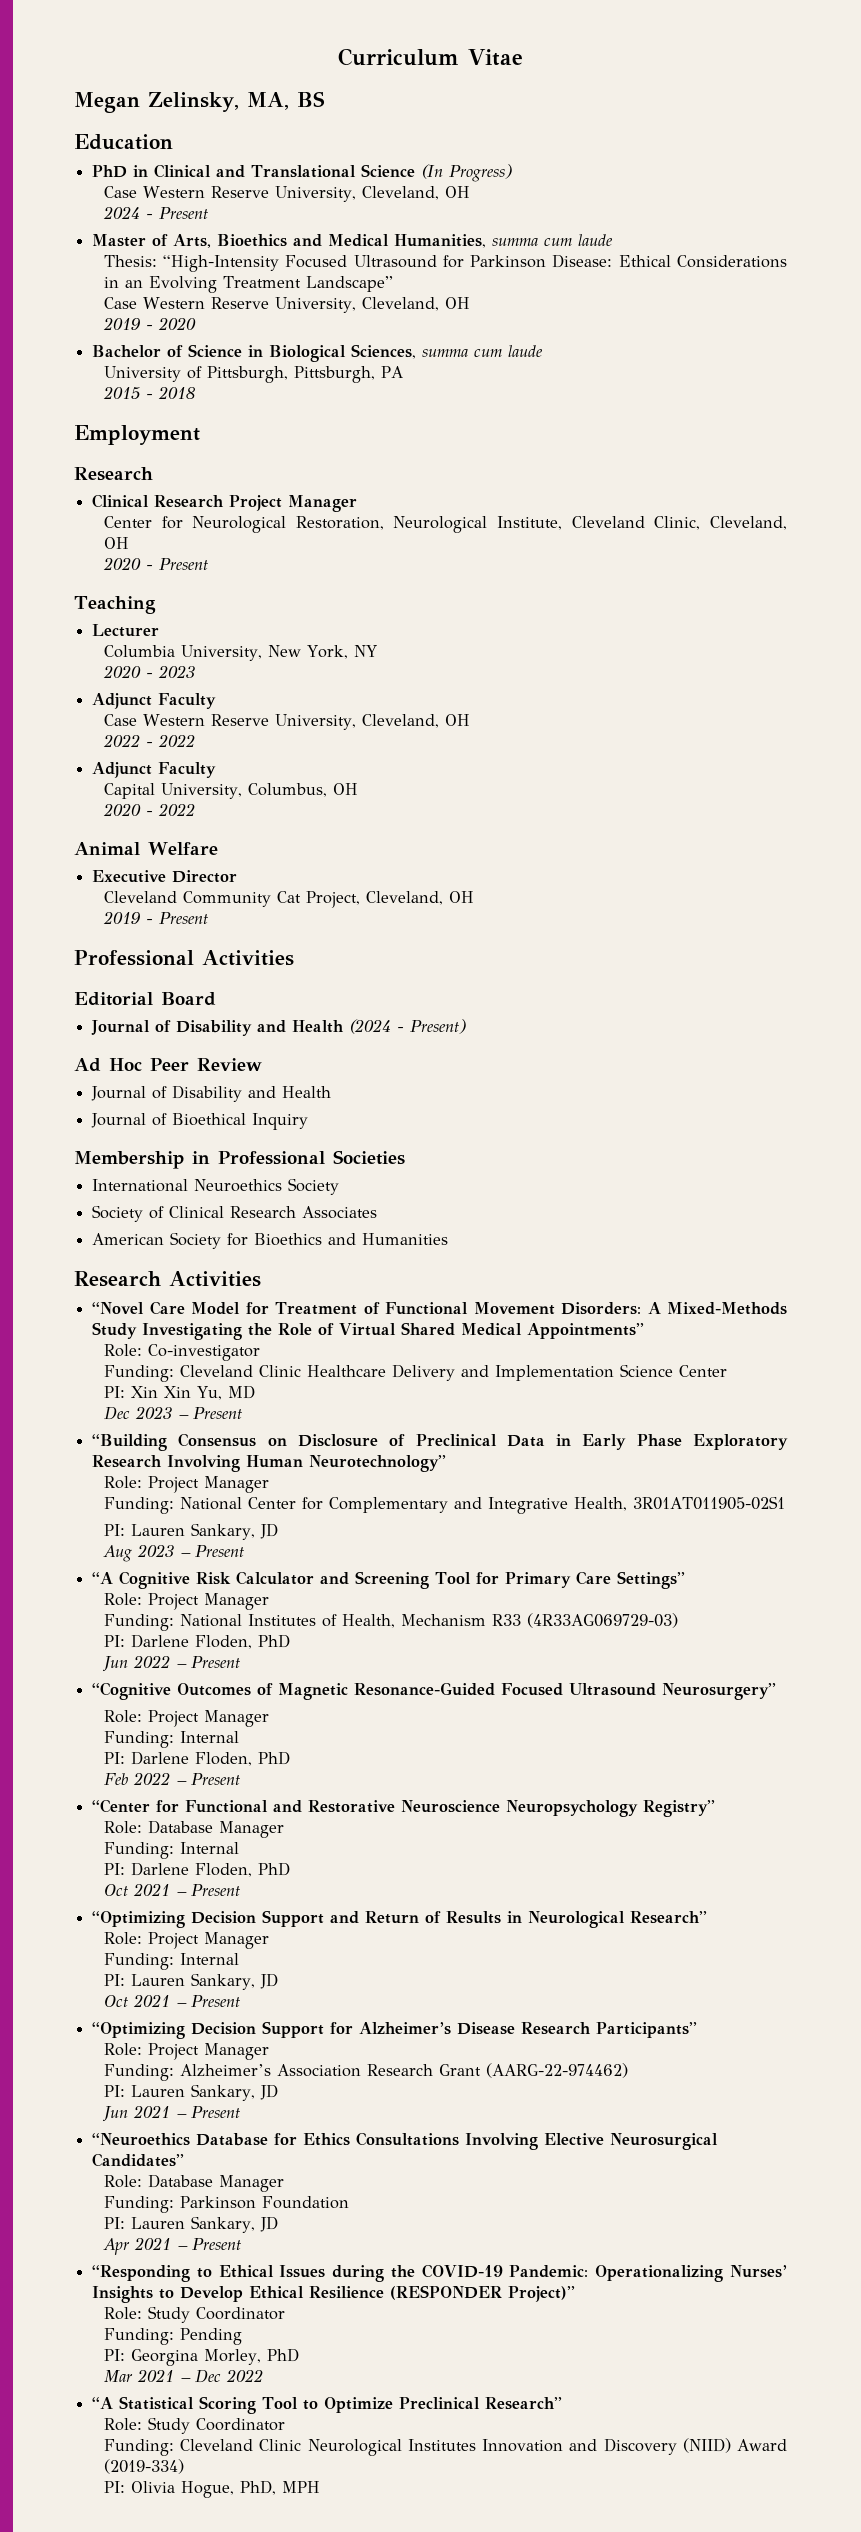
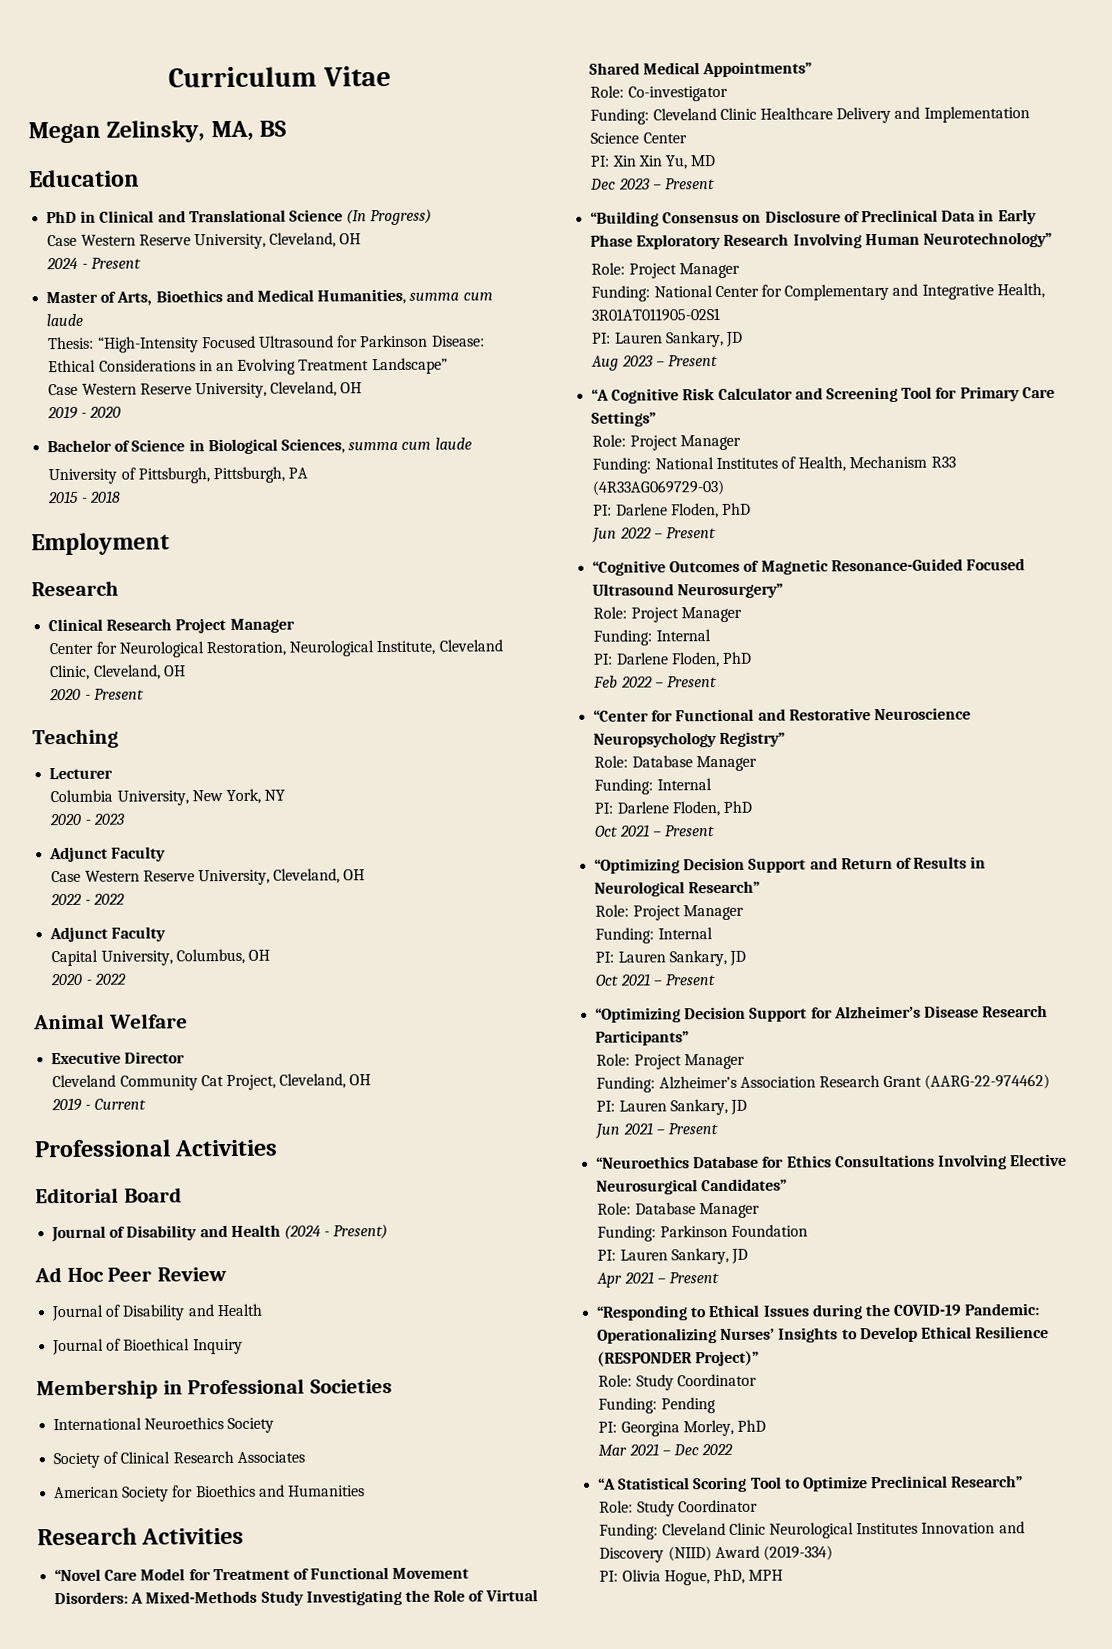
- 2019 - Present
+ 2019 - Current

